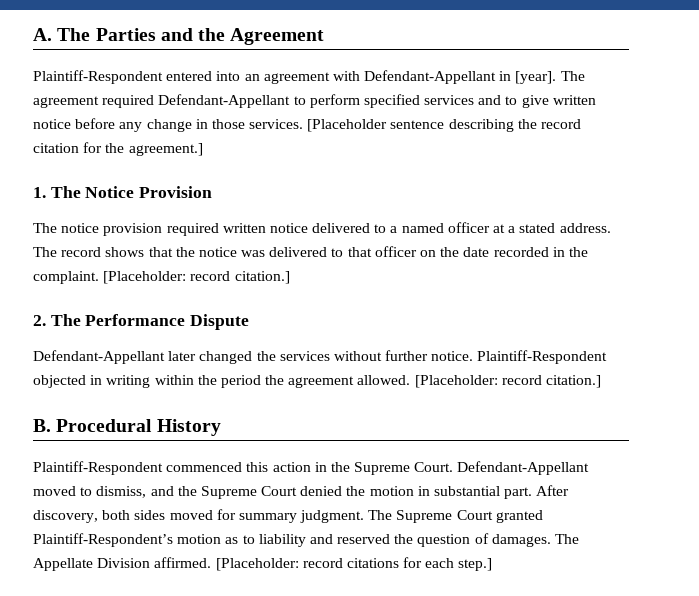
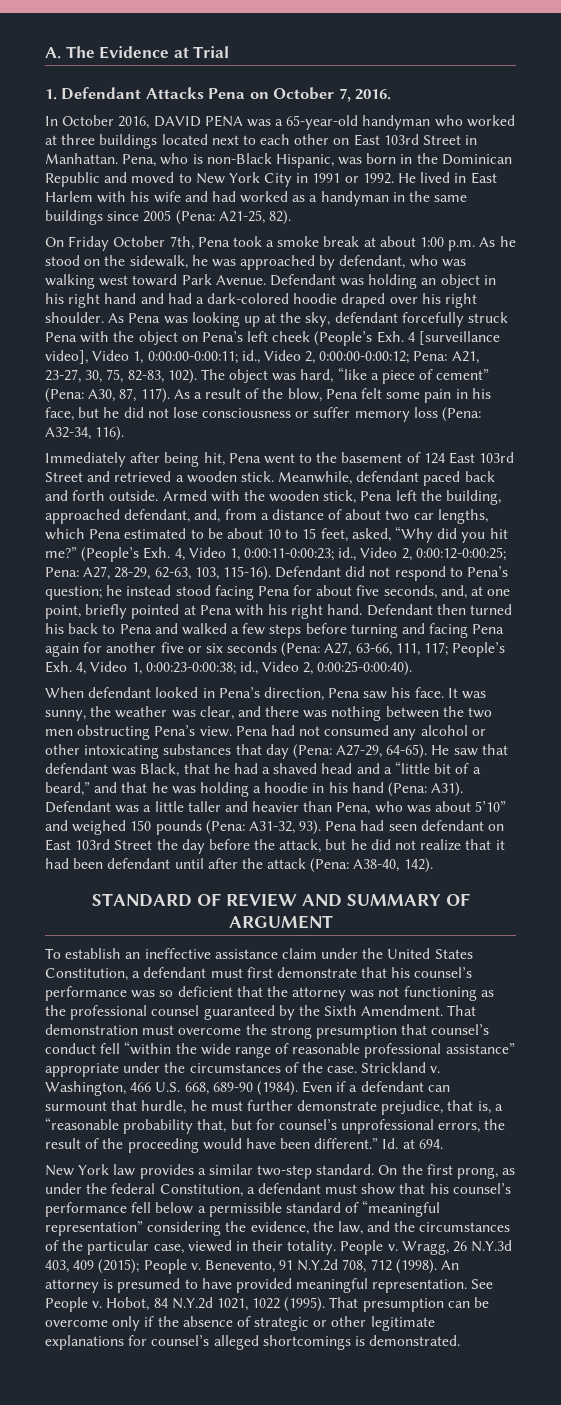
- A. The Parties and the Agreement
- Plaintiff-Respondent entered into an agreement with Defendant-Appellant in [year]. The agreement required Defendant-Appellant to perform specified services and to give written notice before any change in those services. [Placeholder sentence describing the record citation for the agreement.]
- 1. The Notice Provision
- The notice provision required written notice delivered to a named officer at a stated address. The record shows that the notice was delivered to that officer on the date recorded in the complaint. [Placeholder: record citation.]
- 2. The Performance Dispute
- Defendant-Appellant later changed the services without further notice. Plaintiff-Respondent objected in writing within the period the agreement allowed. [Placeholder: record citation.]
- B. Procedural History
- Plaintiff-Respondent commenced this action in the Supreme Court. Defendant-Appellant moved to dismiss, and the Supreme Court denied the motion in substantial part. After discovery, both sides moved for summary judgment. The Supreme Court granted Plaintiff-Respondent’s motion as to liability and reserved the question of damages. The Appellate Division affirmed. [Placeholder: record citations for each step.]
+ A. The Evidence at Trial
+ 1. Defendant Attacks Pena on October 7, 2016.
+ In October 2016, DAVID PENA was a 65-year-old handyman who worked at three buildings located next to each other on East 103rd Street in Manhattan. Pena, who is non-Black Hispanic, was born in the Dominican Republic and moved to New York City in 1991 or 1992. He lived in East Harlem with his wife and had worked as a handyman in the same buildings since 2005 (Pena: A21-25, 82).
+ On Friday October 7th, Pena took a smoke break at about 1:00 p.m. As he stood on the sidewalk, he was approached by defendant, who was walking west toward Park Avenue. Defendant was holding an object in his right hand and had a dark-colored hoodie draped over his right shoulder. As Pena was looking up at the sky, defendant forcefully struck Pena with the object on Pena’s left cheek (People’s Exh. 4 [surveillance video], Video 1, 0:00:00-0:00:11; id., Video 2, 0:00:00-0:00:12; Pena: A21, 23-27, 30, 75, 82-83, 102). The object was hard, “like a piece of cement” (Pena: A30, 87, 117). As a result of the blow, Pena felt some pain in his face, but he did not lose consciousness or suffer memory loss (Pena: A32-34, 116).
+ Immediately after being hit, Pena went to the basement of 124 East 103rd Street and retrieved a wooden stick. Meanwhile, defendant paced back and forth outside. Armed with the wooden stick, Pena left the building, approached defendant, and, from a distance of about two car lengths, which Pena estimated to be about 10 to 15 feet, asked, “Why did you hit me?” (People’s Exh. 4, Video 1, 0:00:11-0:00:23; id., Video 2, 0:00:12-0:00:25; Pena: A27, 28-29, 62-63, 103, 115-16). Defendant did not respond to Pena’s question; he instead stood facing Pena for about five seconds, and, at one point, briefly pointed at Pena with his right hand. Defendant then turned his back to Pena and walked a few steps before turning and facing Pena again for another five or six seconds (Pena: A27, 63-66, 111, 117; People’s Exh. 4, Video 1, 0:00:23-0:00:38; id., Video 2, 0:00:25-0:00:40).
+ When defendant looked in Pena’s direction, Pena saw his face. It was sunny, the weather was clear, and there was nothing between the two men obstructing Pena’s view. Pena had not consumed any alcohol or other intoxicating substances that day (Pena: A27-29, 64-65). He saw that defendant was Black, that he had a shaved head and a “little bit of a beard,” and that he was holding a hoodie in his hand (Pena: A31). Defendant was a little taller and heavier than Pena, who was about 5’10” and weighed 150 pounds (Pena: A31-32, 93). Pena had seen defendant on East 103rd Street the day before the attack, but he did not realize that it had been defendant until after the attack (Pena: A38-40, 142).
+ STANDARD OF REVIEW AND SUMMARY OF ARGUMENT
+ To establish an ineffective assistance claim under the United States Constitution, a defendant must first demonstrate that his counsel’s performance was so deficient that the attorney was not functioning as the professional counsel guaranteed by the Sixth Amendment. That demonstration must overcome the strong presumption that counsel’s conduct fell “within the wide range of reasonable professional assistance” appropriate under the circumstances of the case. Strickland v. Washington, 466 U.S. 668, 689-90 (1984). Even if a defendant can surmount that hurdle, he must further demonstrate prejudice, that is, a “reasonable probability that, but for counsel’s unprofessional errors, the result of the proceeding would have been different.” Id. at 694.
+ New York law provides a similar two-step standard. On the first prong, as under the federal Constitution, a defendant must show that his counsel’s performance fell below a permissible standard of “meaningful representation” considering the evidence, the law, and the circumstances of the particular case, viewed in their totality. People v. Wragg, 26 N.Y.3d 403, 409 (2015); People v. Benevento, 91 N.Y.2d 708, 712 (1998). An attorney is presumed to have provided meaningful representation. See People v. Hobot, 84 N.Y.2d 1021, 1022 (1995). That presumption can be overcome only if the absence of strategic or other legitimate explanations for counsel’s alleged shortcomings is demonstrated.

